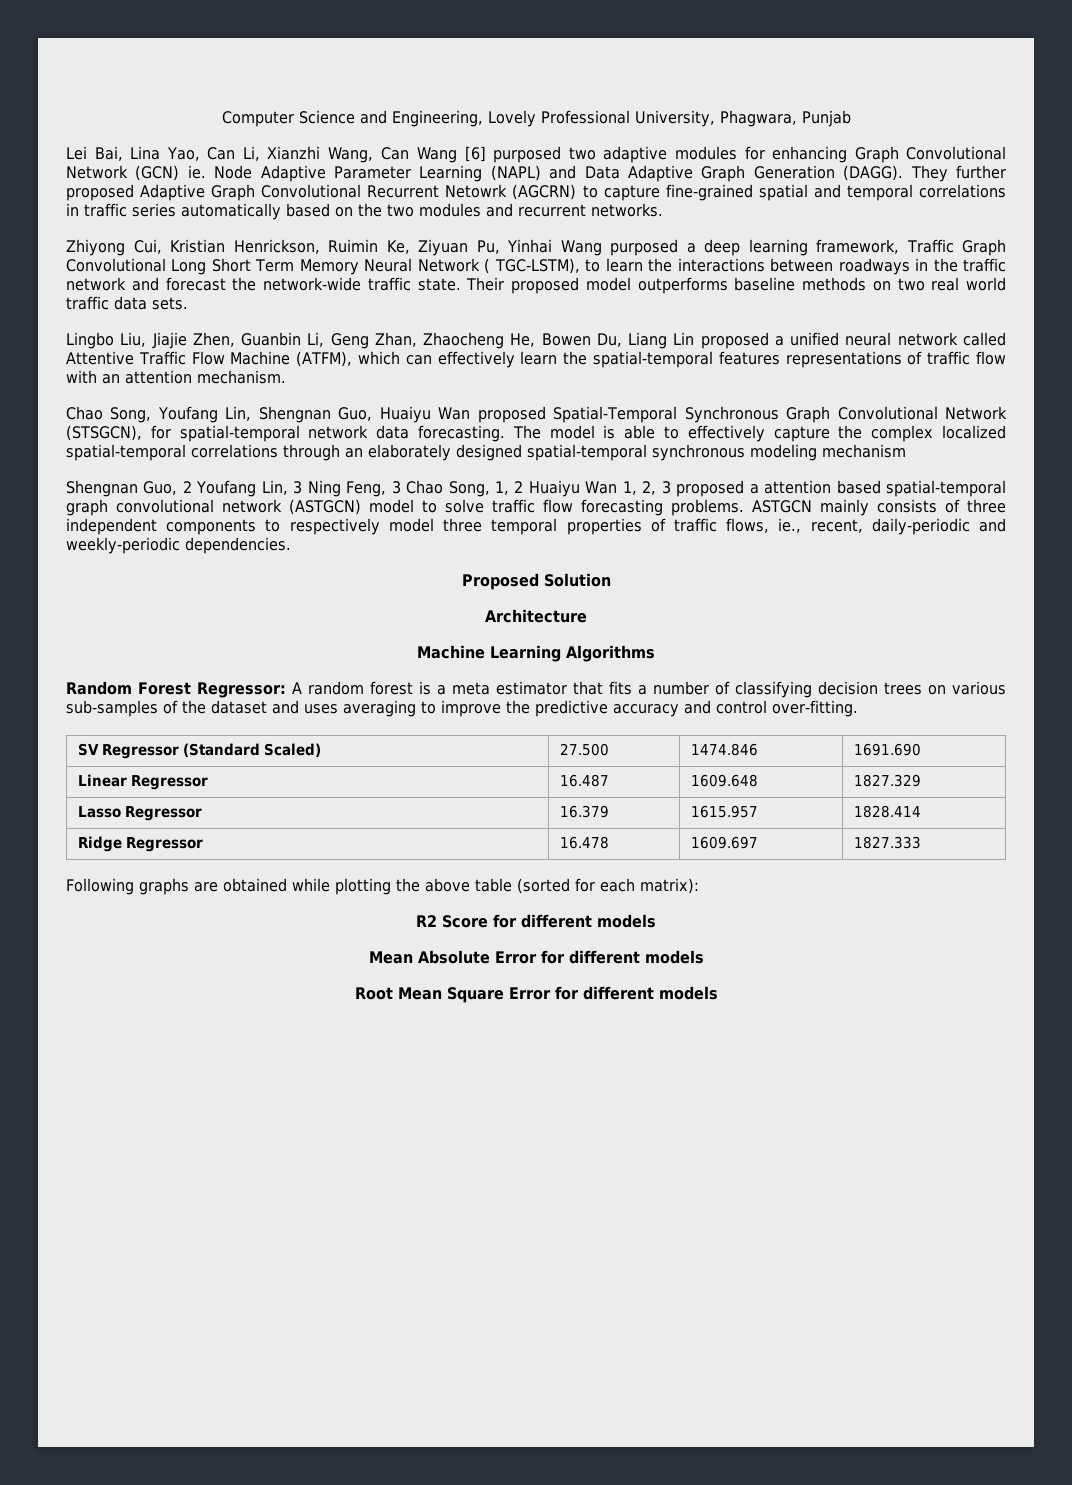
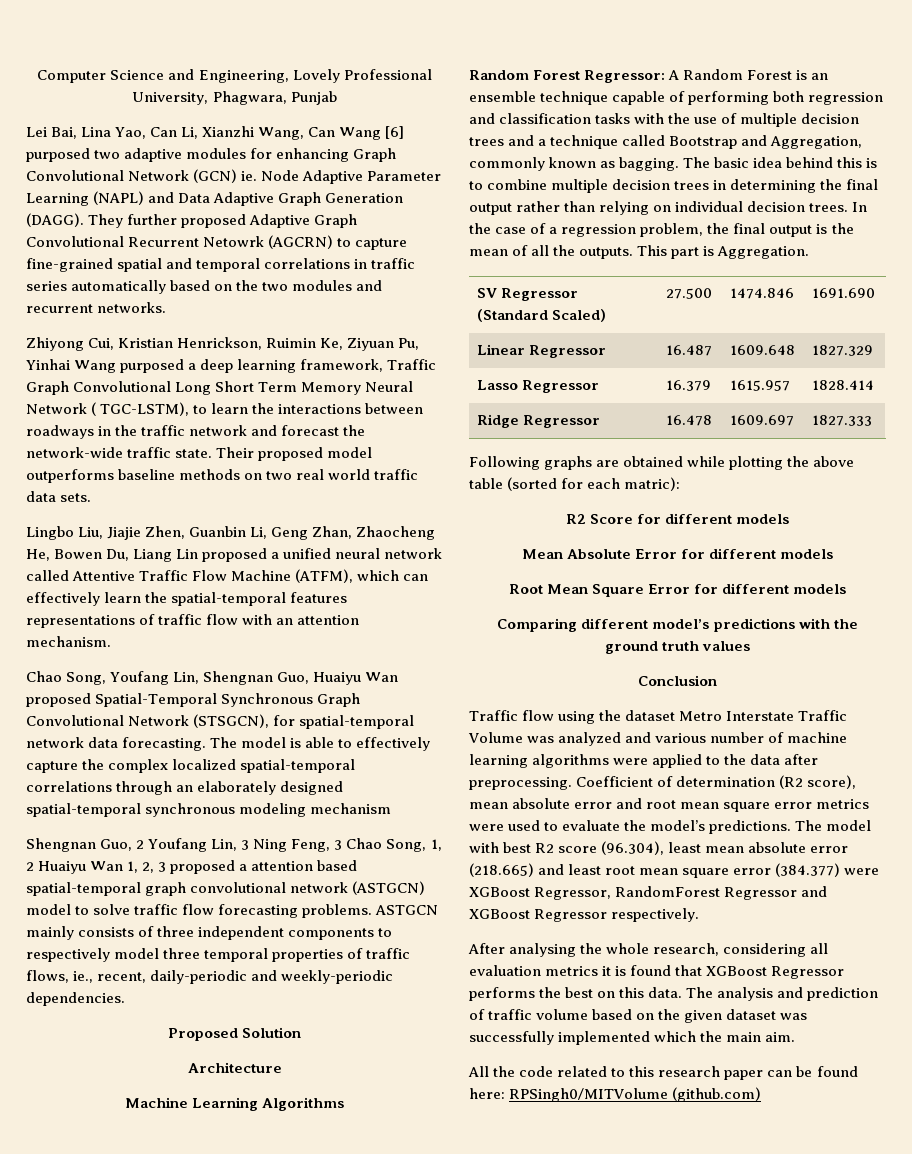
- Random Forest Regressor: A random forest is a meta estimator that fits a number of classifying decision trees on various sub-samples of the dataset and uses averaging to improve the predictive accuracy and control over-fitting.
+ Random Forest Regressor: A Random Forest is an ensemble technique capable of performing both regression and classification tasks with the use of multiple decision trees and a technique called Bootstrap and Aggregation, commonly known as bagging. The basic idea behind this is to combine multiple decision trees in determining the final output rather than relying on individual decision trees. In the case of a regression problem, the final output is the mean of all the outputs. This part is Aggregation.
- Following graphs are obtained while plotting the above table (sorted for each matrix):
+ Following graphs are obtained while plotting the above table (sorted for each matric):
+ Comparing different model’s predictions with the ground truth values
+ Conclusion
+ Traffic flow using the dataset Metro Interstate Traffic Volume was analyzed and various number of machine learning algorithms were applied to the data after preprocessing. Coefficient of determination (R2 score), mean absolute error and root mean square error metrics were used to evaluate the model’s predictions. The model with best R2 score (96.304), least mean absolute error (218.665) and least root mean square error (384.377) were XGBoost Regressor, RandomForest Regressor and XGBoost Regressor respectively.
+ After analysing the whole research, considering all evaluation metrics it is found that XGBoost Regressor performs the best on this data. The analysis and prediction of traffic volume based on the given dataset was successfully implemented which the main aim.
+ All the code related to this research paper can be found here: RPSingh0/MITVolume (github.com)

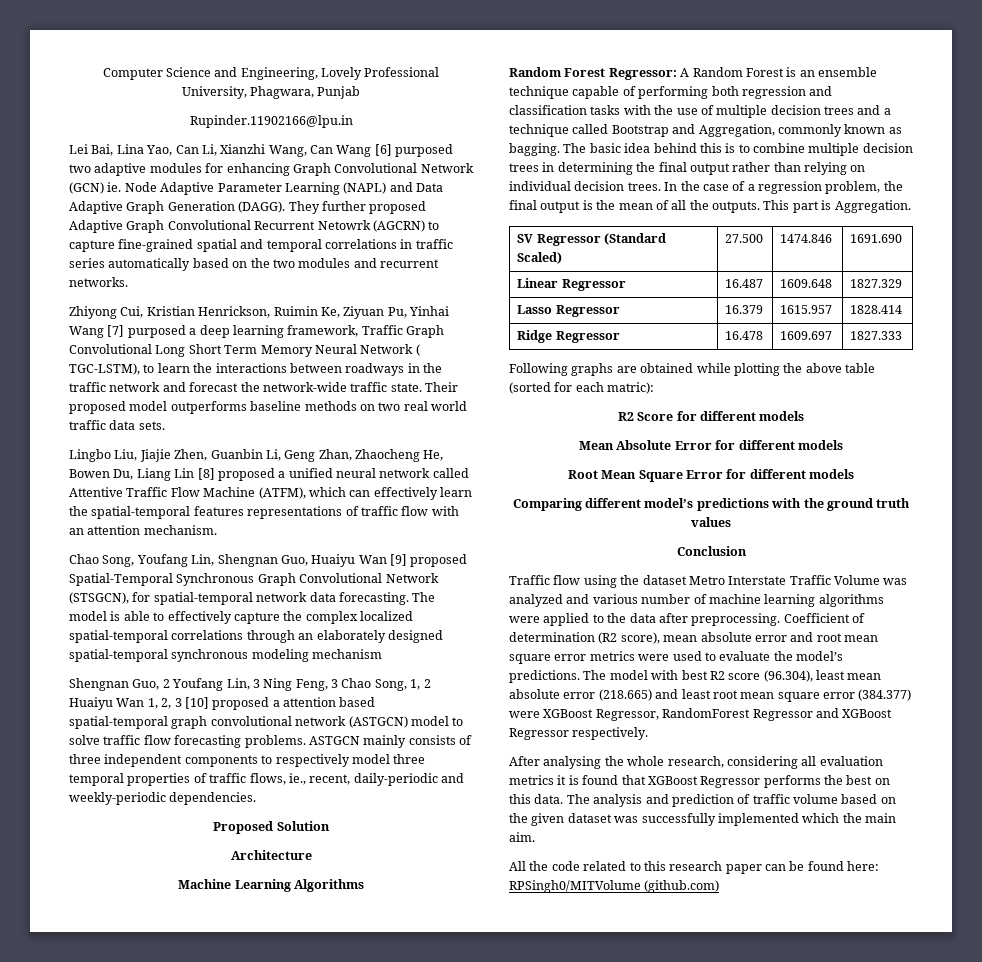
+ Rupinder.11902166@lpu.in
- Zhiyong Cui, Kristian Henrickson, Ruimin Ke, Ziyuan Pu, Yinhai Wang purposed a deep learning framework, Traffic Graph Convolutional Long Short Term Memory Neural Network ( TGC-LSTM), to learn the interactions between roadways in the traffic network and forecast the network-wide traffic state.
+ Zhiyong Cui, Kristian Henrickson, Ruimin Ke, Ziyuan Pu, Yinhai Wang [7] purposed a deep learning framework, Traffic Graph Convolutional Long Short Term Memory Neural Network ( TGC-LSTM), to learn the interactions between roadways in the traffic network and forecast the network-wide traffic state.
- Lingbo Liu, Jiajie Zhen, Guanbin Li, Geng Zhan, Zhaocheng He, Bowen Du, Liang Lin proposed a unified neural network called Attentive Traffic Flow Machine (ATFM), which can effectively learn the spatial-temporal features representations of traffic flow with an attention mechanism.
+ Lingbo Liu, Jiajie Zhen, Guanbin Li, Geng Zhan, Zhaocheng He, Bowen Du, Liang Lin [8] proposed a unified neural network called Attentive Traffic Flow Machine (ATFM), which can effectively learn the spatial-temporal features representations of traffic flow with an attention mechanism.
- Chao Song, Youfang Lin, Shengnan Guo, Huaiyu Wan proposed Spatial-Temporal Synchronous Graph Convolutional Network (STSGCN), for spatial-temporal network data forecasting.
+ Chao Song, Youfang Lin, Shengnan Guo, Huaiyu Wan [9] proposed Spatial-Temporal Synchronous Graph Convolutional Network (STSGCN), for spatial-temporal network data forecasting.
- Shengnan Guo, 2 Youfang Lin, 3 Ning Feng, 3 Chao Song, 1, 2 Huaiyu Wan 1, 2, 3 proposed a attention based spatial-temporal graph convolutional network (ASTGCN) model to solve traffic flow forecasting problems.
+ Shengnan Guo, 2 Youfang Lin, 3 Ning Feng, 3 Chao Song, 1, 2 Huaiyu Wan 1, 2, 3 [10] proposed a attention based spatial-temporal graph convolutional network (ASTGCN) model to solve traffic flow forecasting problems.

